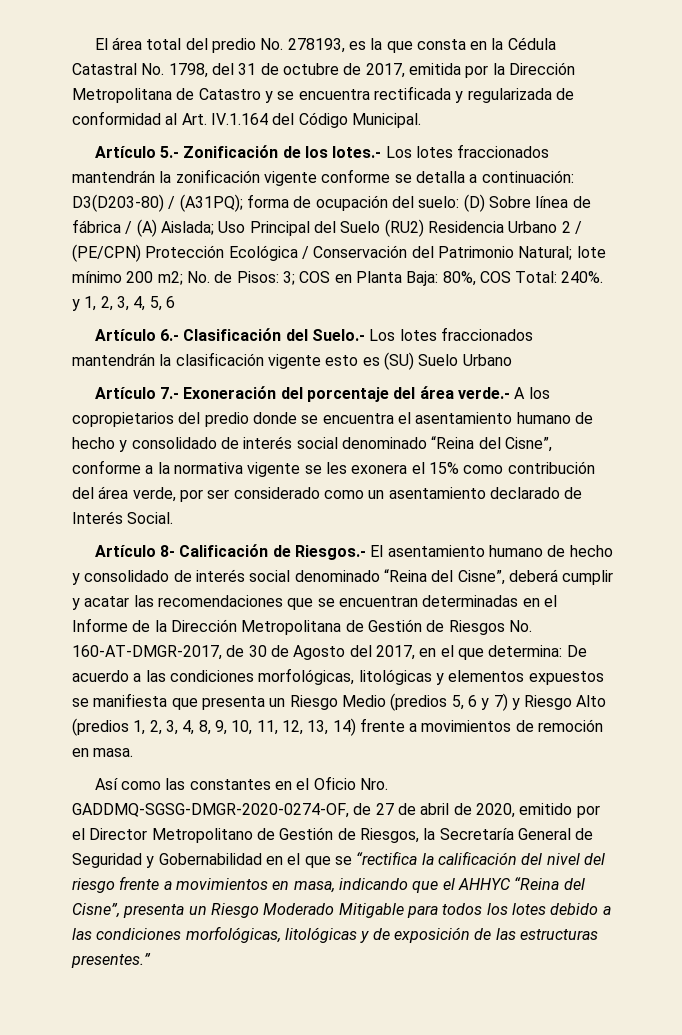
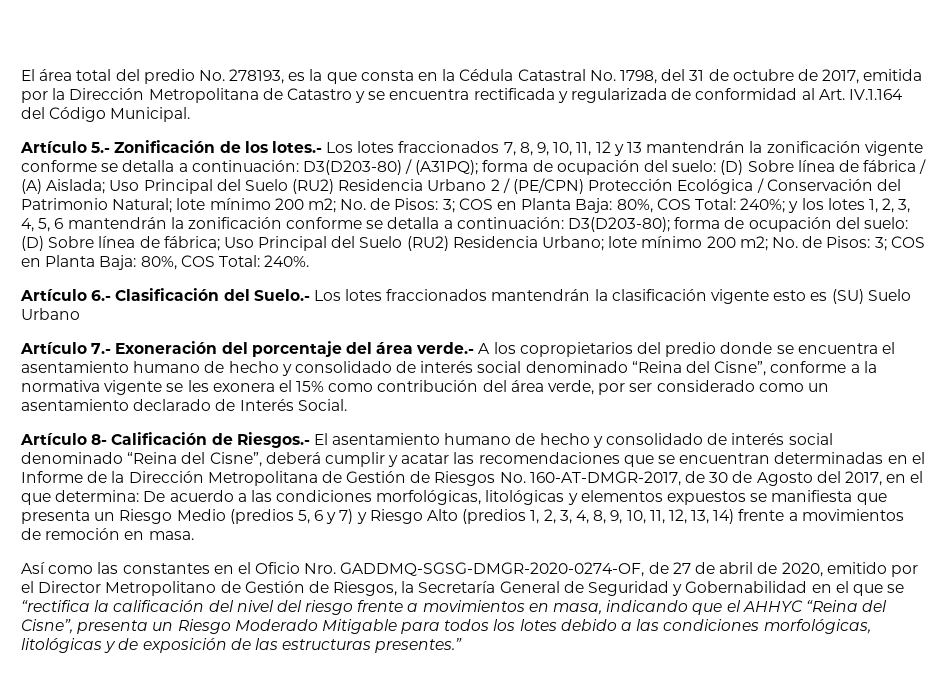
- Artículo 5.- Zonificación de los lotes.- Los lotes fraccionados mantendrán la zonificación vigente conforme se detalla a continuación:
+ Artículo 5.- Zonificación de los lotes.- Los lotes fraccionados 7, 8, 9, 10, 11, 12 y 13 mantendrán la zonificación vigente conforme se detalla a continuación:
- 240%. y 1, 2, 3, 4, 5, 6
+ 240%; y los lotes 1, 2, 3, 4, 5, 6 mantendrán la zonificación conforme se detalla a continuación: D3(D203-80); forma de ocupación del suelo: (D) Sobre línea de fábrica; Uso Principal del Suelo (RU2) Residencia Urbano; lote mínimo 200 m2; No. de Pisos: 3; COS en Planta Baja: 80%, COS Total: 240%.

